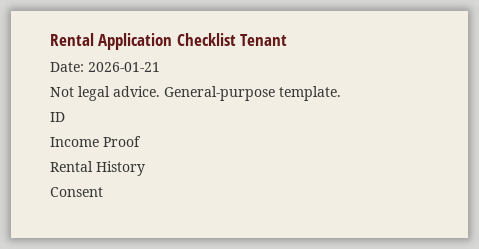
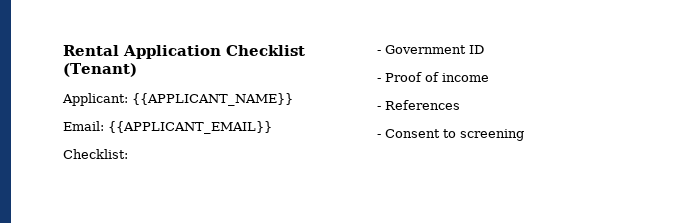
- Rental Application Checklist Tenant
- Date: 2026-01-21
- Not legal advice. General-purpose template.
- ID
+ Rental Application Checklist (Tenant)
+ Applicant: {{APPLICANT_NAME}}
+ Email: {{APPLICANT_EMAIL}}
+ Checklist:
+ - Government ID
- Income Proof
- Rental History
- Consent
+ - Proof of income
+ - References
+ - Consent to screening

